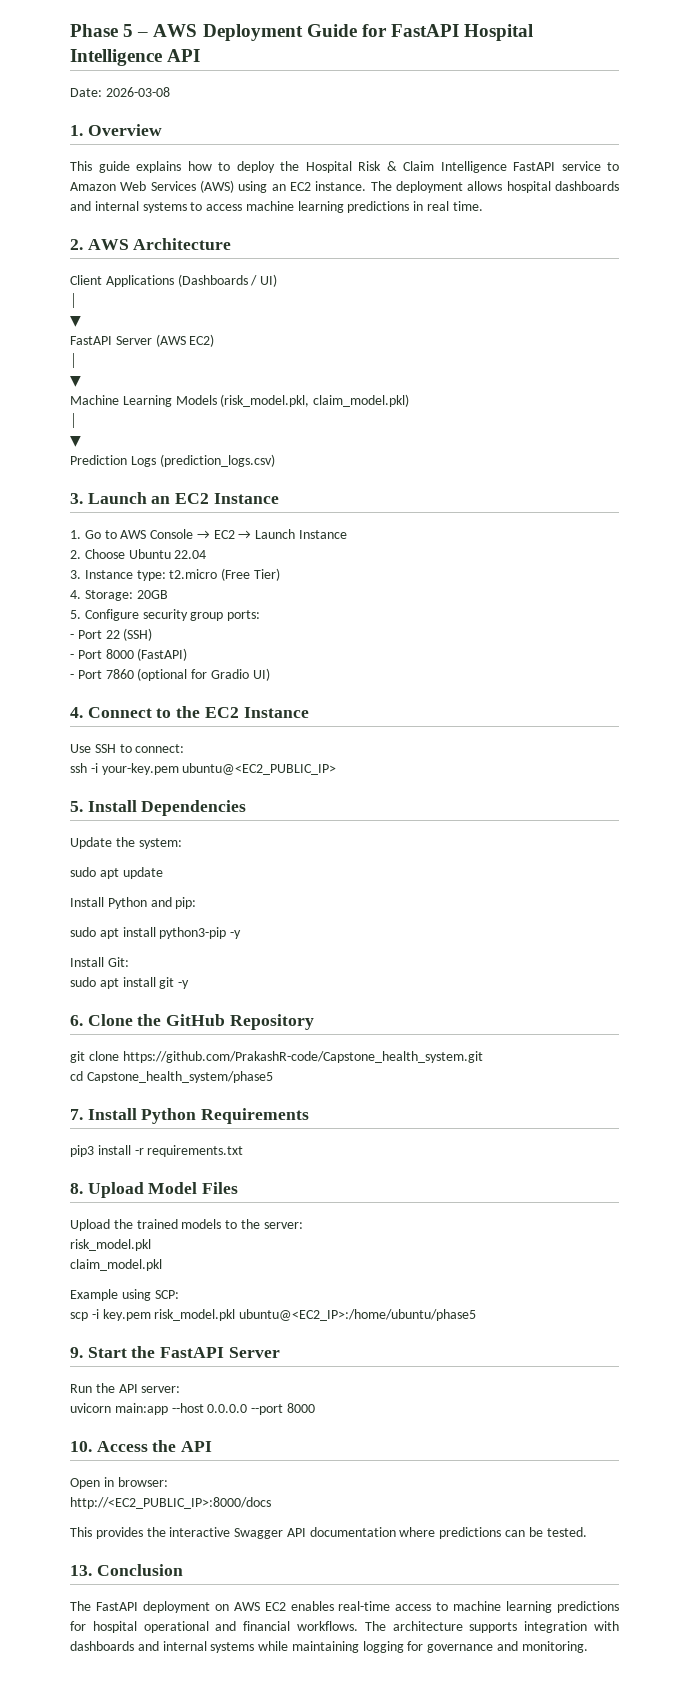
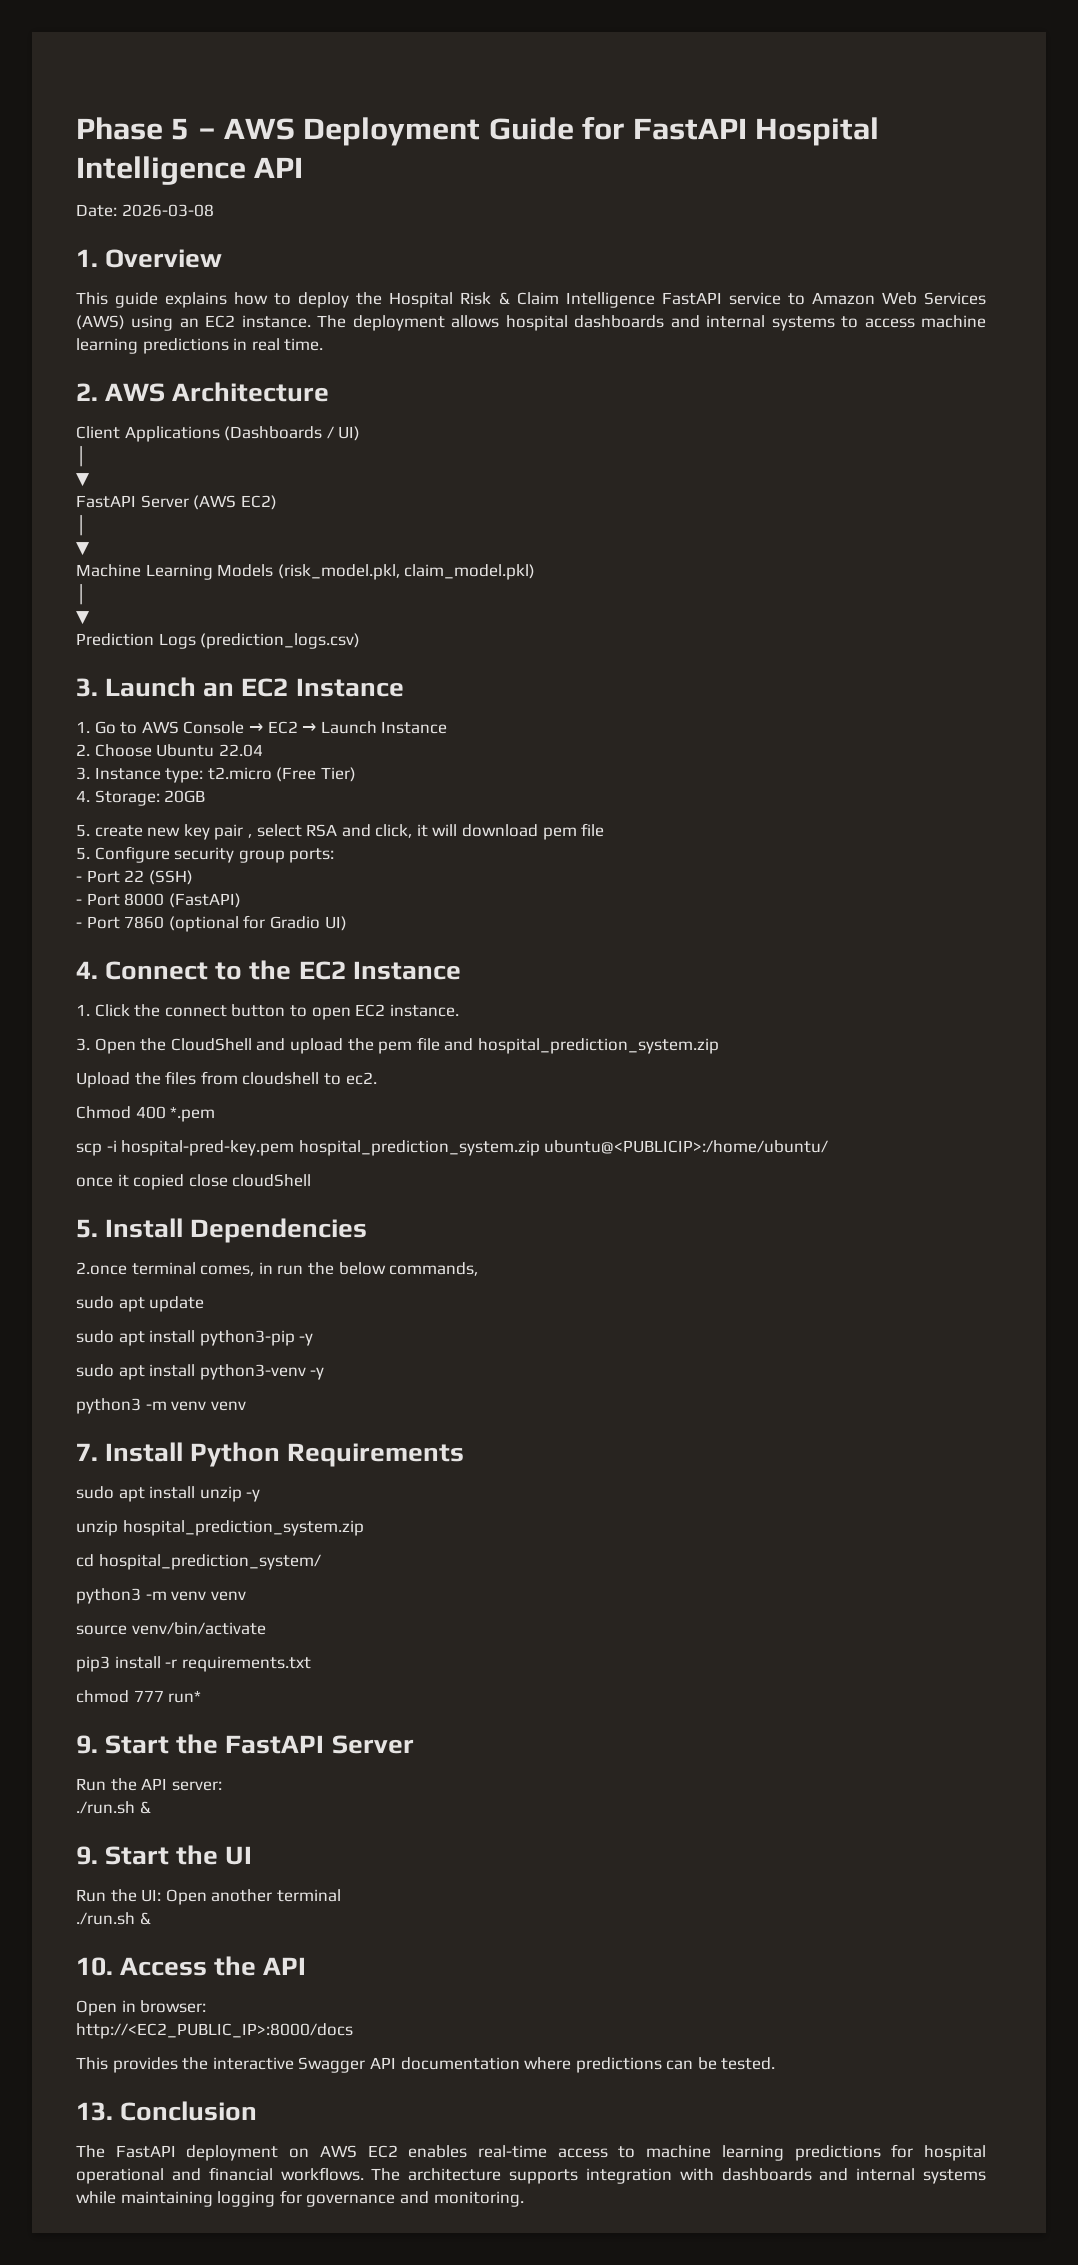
+ 5. create new key pair , select RSA and click, it will download pem file
- Use SSH to connect:
- ssh -i your-key.pem ubuntu@<EC2_PUBLIC_IP>
+ 1. Click the connect button to open EC2 instance.
+ 3. Open the CloudShell and upload the pem file and hospital_prediction_system.zip
+ Upload the files from cloudshell to ec2.
+ Chmod 400 *.pem
+ scp -i hospital-pred-key.pem hospital_prediction_system.zip ubuntu@<PUBLICIP>:/home/ubuntu/
+ once it copied close cloudShell
  5. Install Dependencies
- Update the system:
+ 2.once terminal comes, in run the below commands,
- Install Python and pip:
- Install Git:
- sudo apt install git -y
- 6. Clone the GitHub Repository
- git clone https://github.com/PrakashR-code/Capstone_health_system.git
- cd Capstone_health_system/phase5
+ sudo apt install python3-venv -y
+ python3 -m venv venv
  7. Install Python Requirements
+ sudo apt install unzip -y
+ unzip hospital_prediction_system.zip
+ cd hospital_prediction_system/
+ python3 -m venv venv
+ source venv/bin/activate
  pip3 install -r requirements.txt
- 8. Upload Model Files
- Upload the trained models to the server:
- risk_model.pkl
- claim_model.pkl
- Example using SCP:
- scp -i key.pem risk_model.pkl ubuntu@<EC2_IP>:/home/ubuntu/phase5
+ chmod 777 run*
  Run the API server:
- uvicorn main:app --host 0.0.0.0 --port 8000
+ ./run.sh &
+ 9. Start the UI
+ Run the UI: Open another terminal
+ ./run.sh &

